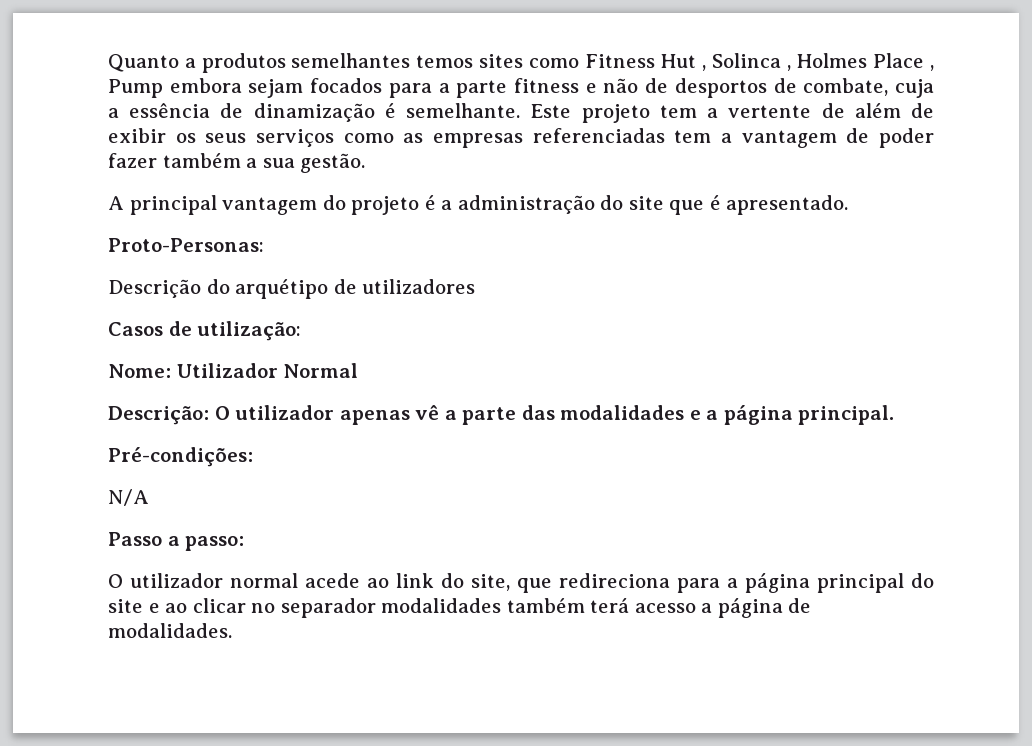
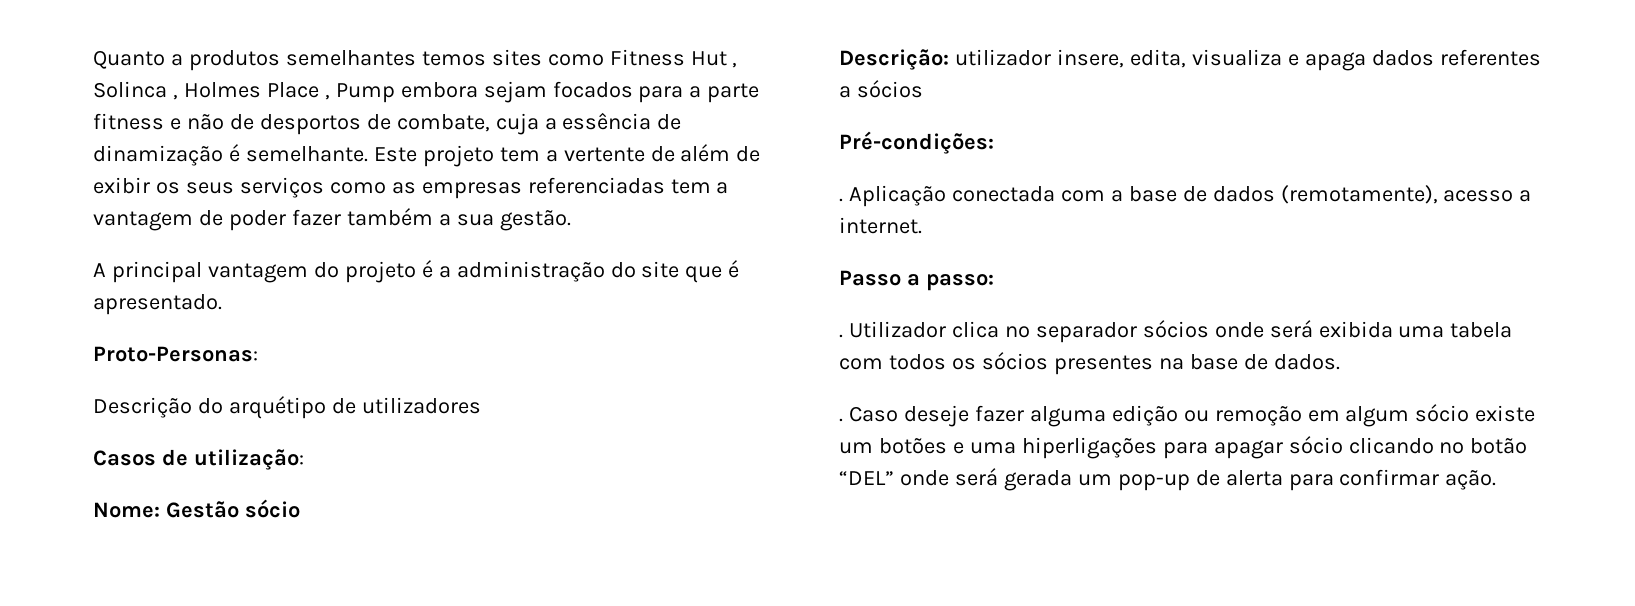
- Nome: Utilizador Normal
+ Nome: Gestão sócio
- Descrição: O utilizador apenas vê a parte das modalidades e a página principal.
+ Descrição: utilizador insere, edita, visualiza e apaga dados referentes a sócios
  Pré-condições:
- N/A
+ . Aplicação conectada com a base de dados (remotamente), acesso a internet.
  Passo a passo:
- O utilizador normal acede ao link do site, que redireciona para a página principal do site e ao clicar no separador modalidades também terá acesso a página de modalidades.
+ . Utilizador clica no separador sócios onde será exibida uma tabela com todos os sócios presentes na base de dados.
+ . Caso deseje fazer alguma edição ou remoção em algum sócio existe um botões e uma hiperligações para apagar sócio clicando no botão “DEL” onde será gerada um pop-up de alerta para confirmar ação.

